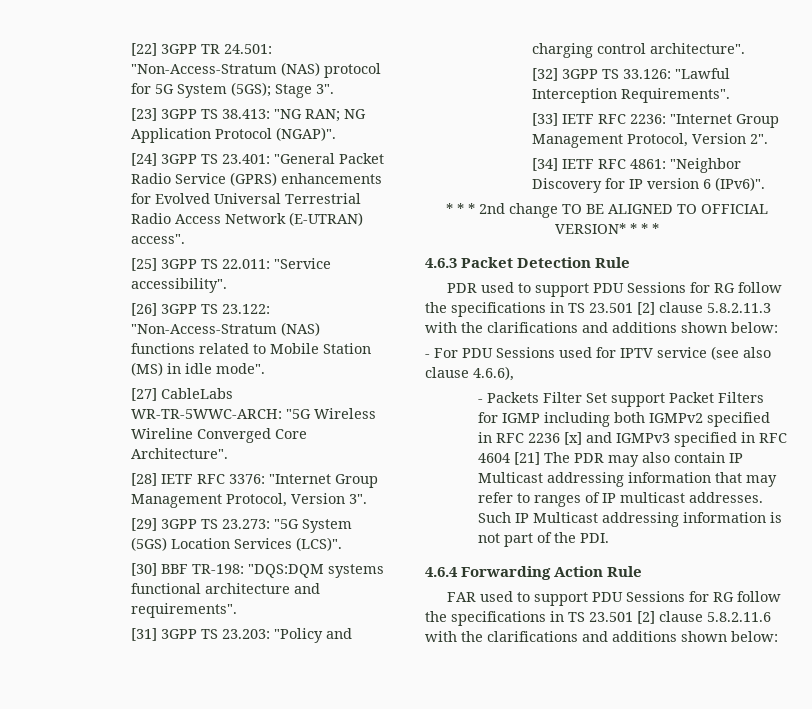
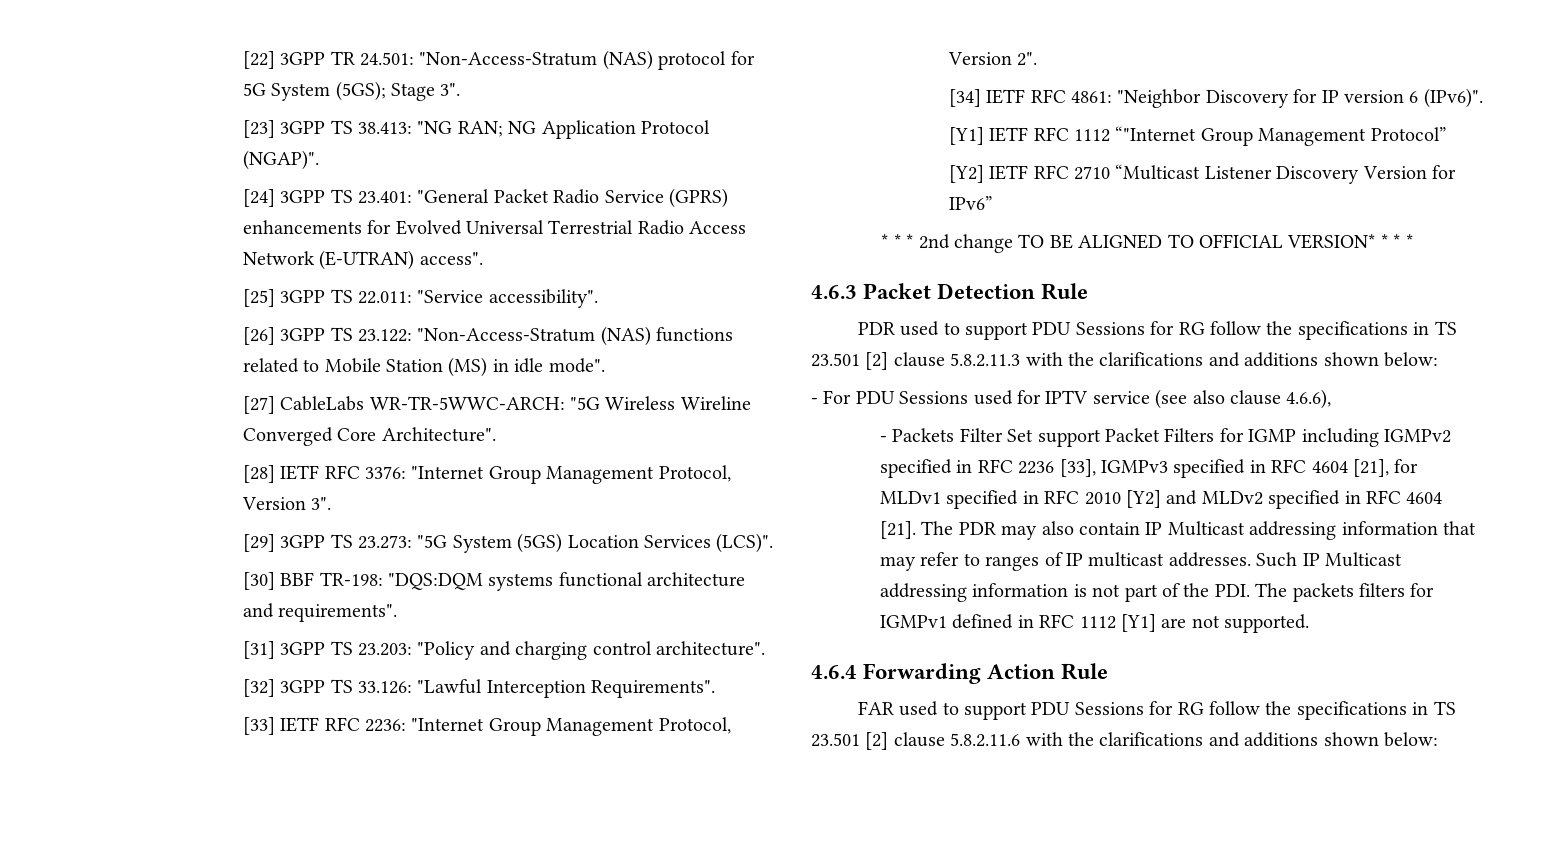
+ [Y1] IETF RFC 1112 “"Internet Group Management Protocol”
+ [Y2] IETF RFC 2710 “Multicast Listener Discovery Version for IPv6”
- - Packets Filter Set support Packet Filters for IGMP including both IGMPv2 specified in RFC 2236 [x] and IGMPv3 specified in RFC 4604 [21] The PDR may also contain IP Multicast addressing information that may refer to ranges of IP multicast addresses.
+ - Packets Filter Set support Packet Filters for IGMP including IGMPv2 specified in RFC 2236 [33], IGMPv3 specified in RFC 4604 [21], for MLDv1 specified in RFC 2010 [Y2] and MLDv2 specified in RFC 4604 [21]. The PDR may also contain IP Multicast addressing information that may refer to ranges of IP multicast addresses.
- Such IP Multicast addressing information is not part of the PDI.
+ Such IP Multicast addressing information is not part of the PDI. The packets filters for IGMPv1 defined in RFC 1112 [Y1] are not supported.

